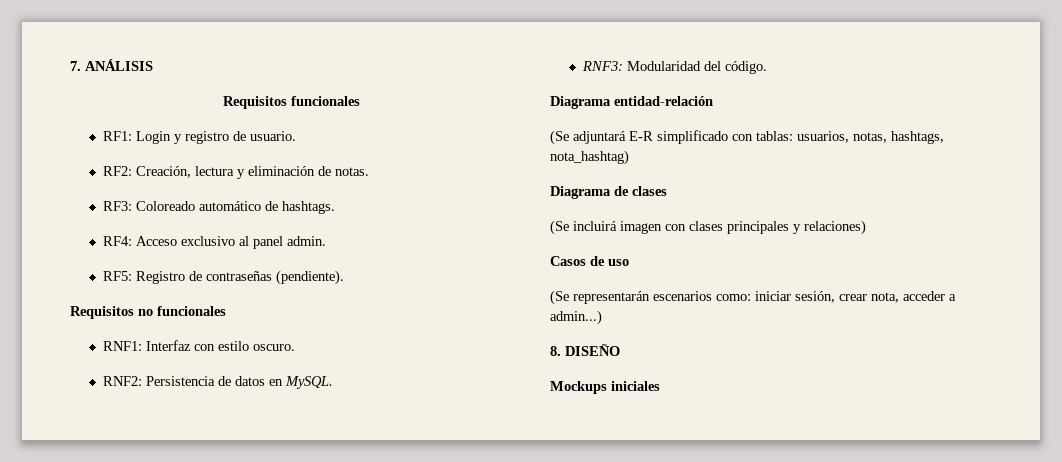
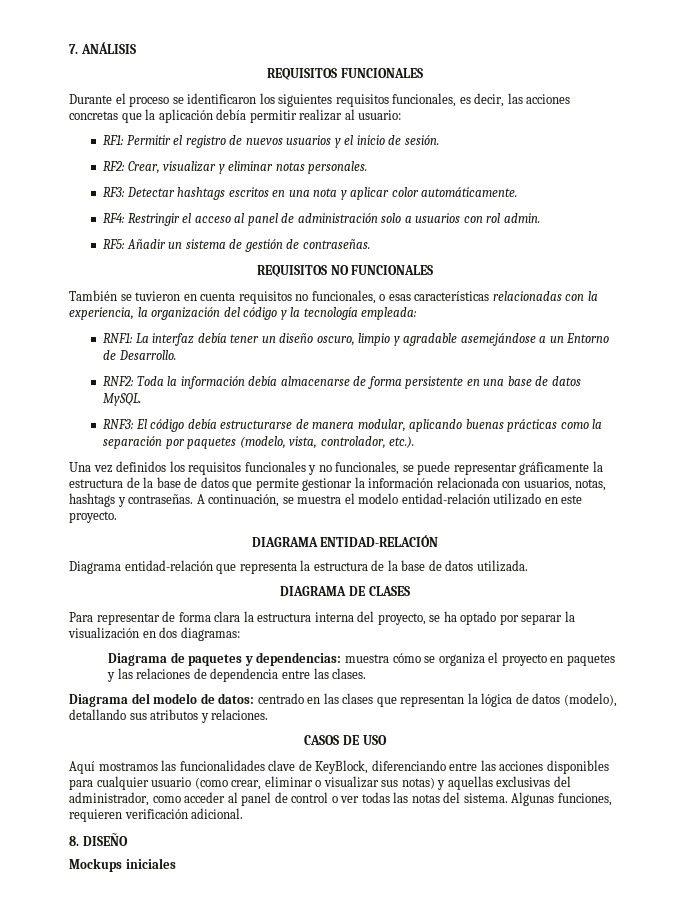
- Requisitos funcionales
- RF1: Login y registro de usuario.
- RF2: Creación, lectura y eliminación de notas.
- RF3: Coloreado automático de hashtags.
- RF4: Acceso exclusivo al panel admin.
- RF5: Registro de contraseñas (pendiente).
- Requisitos no funcionales
- RNF1: Interfaz con estilo oscuro.
- RNF2: Persistencia de datos en MySQL.
+ REQUISITOS FUNCIONALES
+ Durante el proceso se identificaron los siguientes requisitos funcionales, es decir, las acciones concretas que la aplicación debía permitir realizar al usuario:
+ RF1: Permitir el registro de nuevos usuarios y el inicio de sesión.
+ RF2: Crear, visualizar y eliminar notas personales.
+ RF3: Detectar hashtags escritos en una nota y aplicar color automáticamente.
+ RF4: Restringir el acceso al panel de administración solo a usuarios con rol admin.
+ RF5: Añadir un sistema de gestión de contraseñas.
+ REQUISITOS NO FUNCIONALES
+ También se tuvieron en cuenta requisitos no funcionales, o esas características relacionadas con la experiencia, la organización del código y la tecnología empleada:
+ RNF1: La interfaz debía tener un diseño oscuro, limpio y agradable asemejándose a un Entorno de Desarrollo.
+ RNF2: Toda la información debía almacenarse de forma persistente en una base de datos MySQL.
- RNF3: Modularidad del código.
- Diagrama entidad-relación
- (Se adjuntará E-R simplificado con tablas: usuarios, notas, hashtags, nota_hashtag)
- Diagrama de clases
- (Se incluirá imagen con clases principales y relaciones)
- Casos de uso
- (Se representarán escenarios como: iniciar sesión, crear nota, acceder a admin...)
+ RNF3: El código debía estructurarse de manera modular, aplicando buenas prácticas como la separación por paquetes (modelo, vista, controlador, etc.).
+ Una vez definidos los requisitos funcionales y no funcionales, se puede representar gráficamente la estructura de la base de datos que permite gestionar la información relacionada con usuarios, notas, hashtags y contraseñas. A continuación, se muestra el modelo entidad-relación utilizado en este proyecto.
+ DIAGRAMA ENTIDAD-RELACIÓN
+ Diagrama entidad-relación que representa la estructura de la base de datos utilizada.
+ DIAGRAMA DE CLASES
+ Para representar de forma clara la estructura interna del proyecto, se ha optado por separar la visualización en dos diagramas:
+ Diagrama de paquetes y dependencias: muestra cómo se organiza el proyecto en paquetes y las relaciones de dependencia entre las clases.
+ Diagrama del modelo de datos: centrado en las clases que representan la lógica de datos (modelo), detallando sus atributos y relaciones.
+ CASOS DE USO
+ Aquí mostramos las funcionalidades clave de KeyBlock, diferenciando entre las acciones disponibles para cualquier usuario (como crear, eliminar o visualizar sus notas) y aquellas exclusivas del administrador, como acceder al panel de control o ver todas las notas del sistema. Algunas funciones, requieren verificación adicional.

